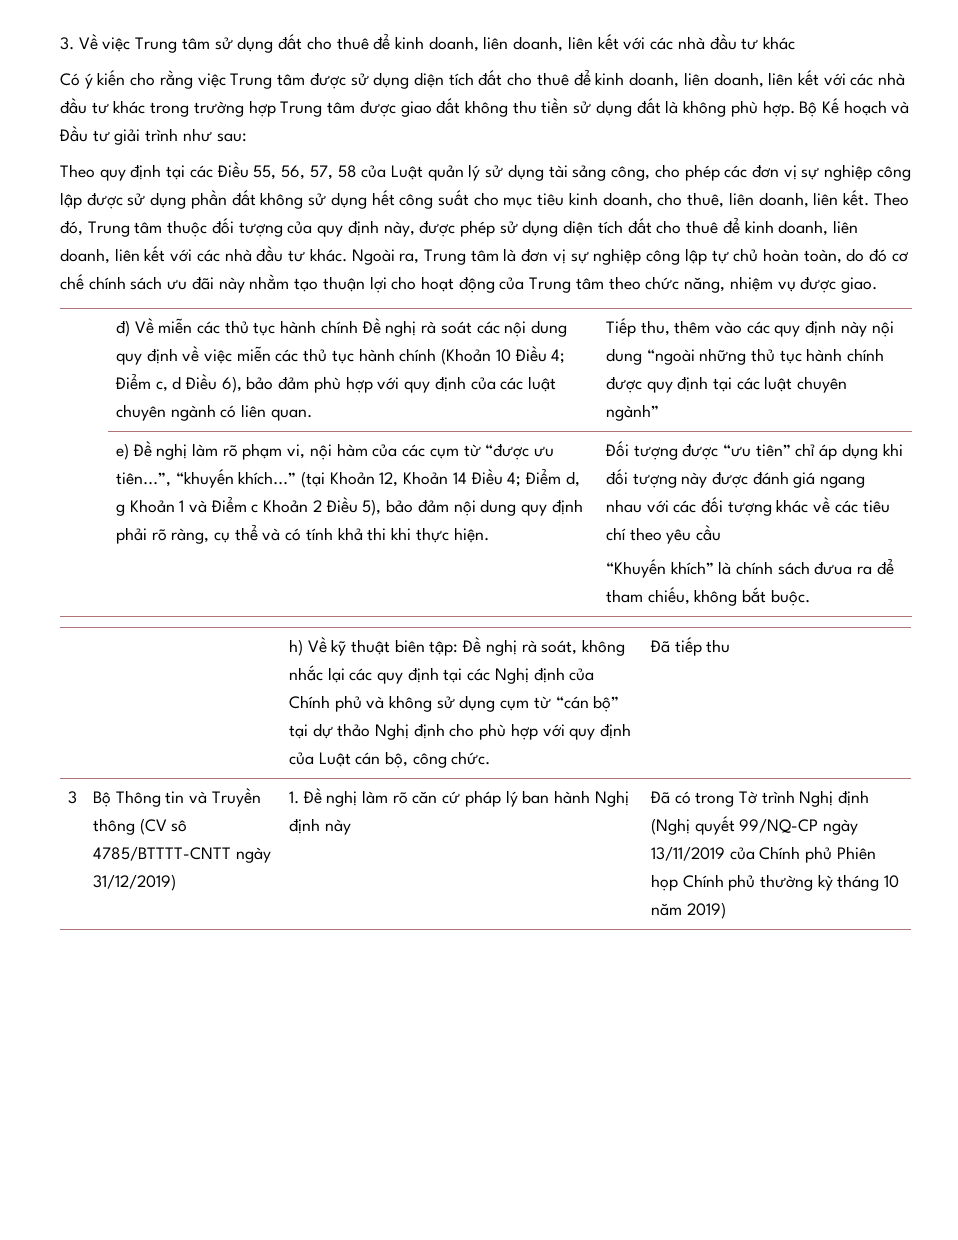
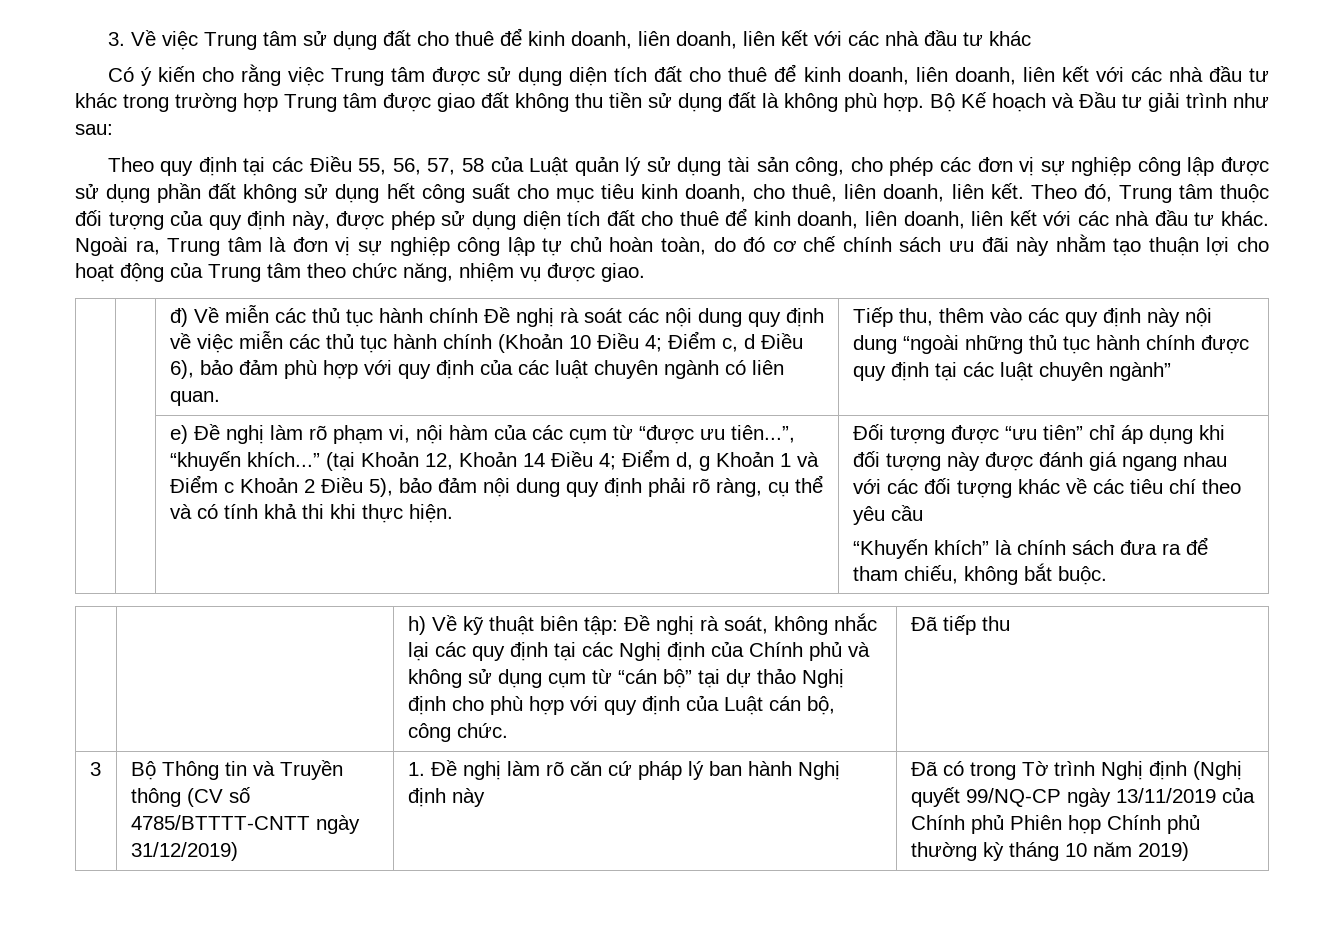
- Theo quy định tại các Điều 55, 56, 57, 58 của Luật quản lý sử dụng tài sảng công, cho phép các đơn vị sự nghiệp công lập được sử dụng phần đất không sử dụng hết công suất cho mục tiêu kinh doanh, cho thuê, liên doanh, liên kết.
+ Theo quy định tại các Điều 55, 56, 57, 58 của Luật quản lý sử dụng tài sản công, cho phép các đơn vị sự nghiệp công lập được sử dụng phần đất không sử dụng hết công suất cho mục tiêu kinh doanh, cho thuê, liên doanh, liên kết.
- “Khuyến khích” là chính sách đưua ra để tham chiếu, không bắt buộc.
+ “Khuyến khích” là chính sách đưa ra để tham chiếu, không bắt buộc.
- Bộ Thông tin và Truyền thông (CV sô 4785/BTTTT-CNTT ngày 31/12/2019)
+ Bộ Thông tin và Truyền thông (CV số 4785/BTTTT-CNTT ngày 31/12/2019)

